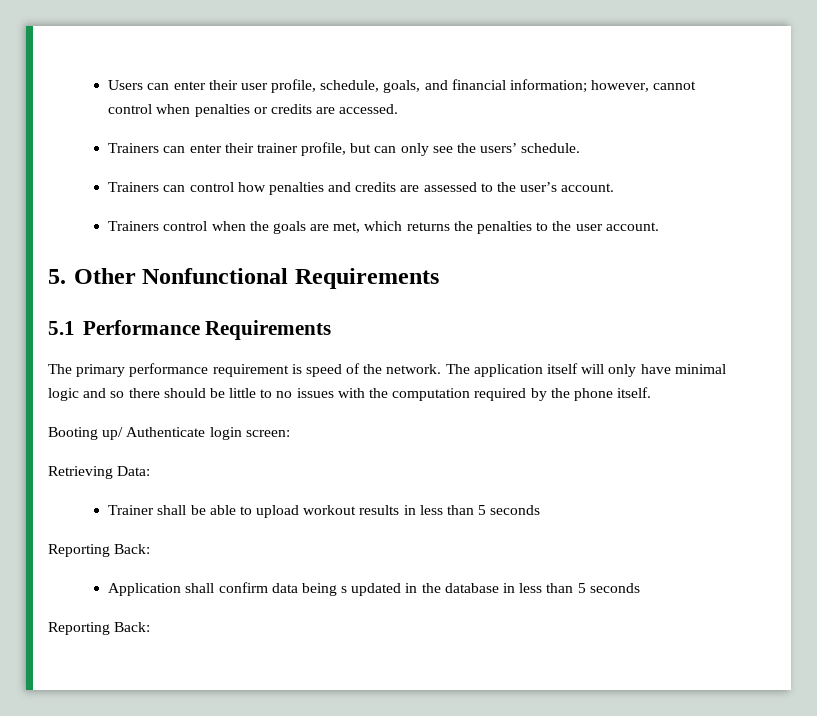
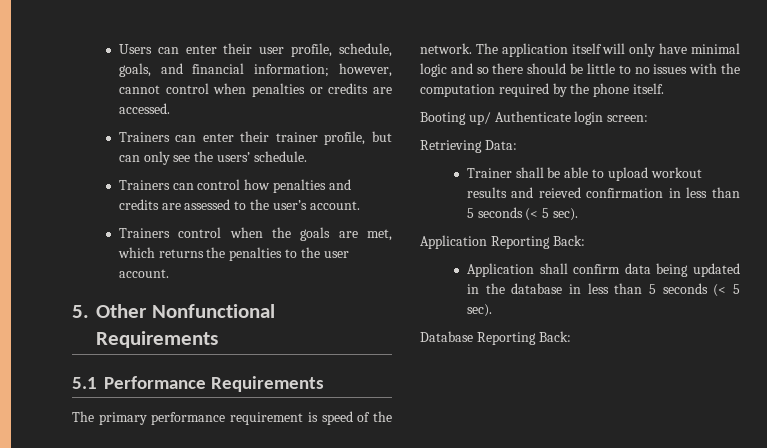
- Trainer shall be able to upload workout results in less than 5 seconds
- Reporting Back:
+ Trainer shall be able to upload workout results and reieved confirmation in less than 5 seconds (< 5 sec).
+ Application Reporting Back:
- Application shall confirm data being s updated in the database in less than 5 seconds
- Reporting Back:
+ Application shall confirm data being updated in the database in less than 5 seconds (< 5 sec).
+ Database Reporting Back:

